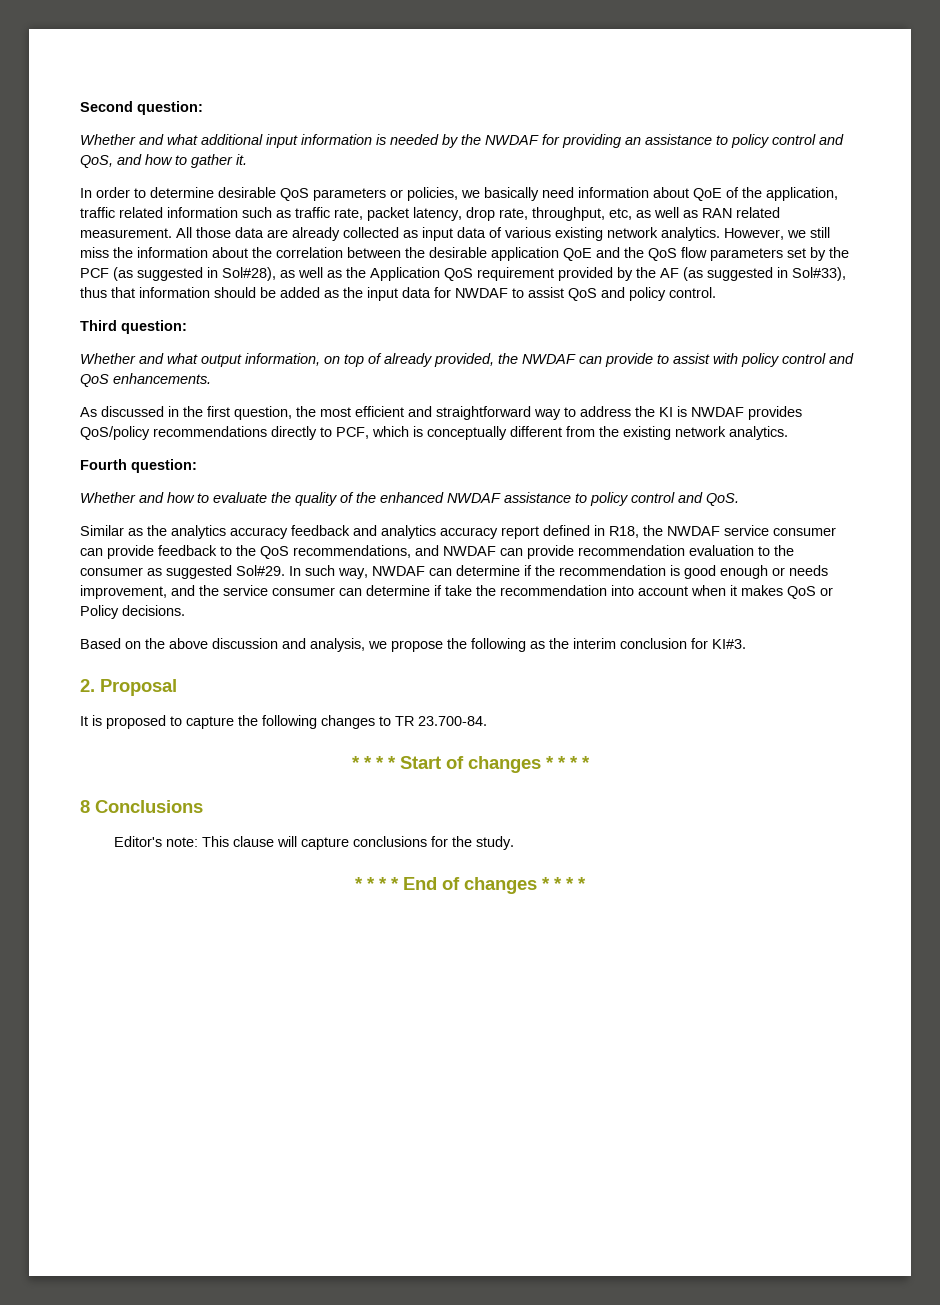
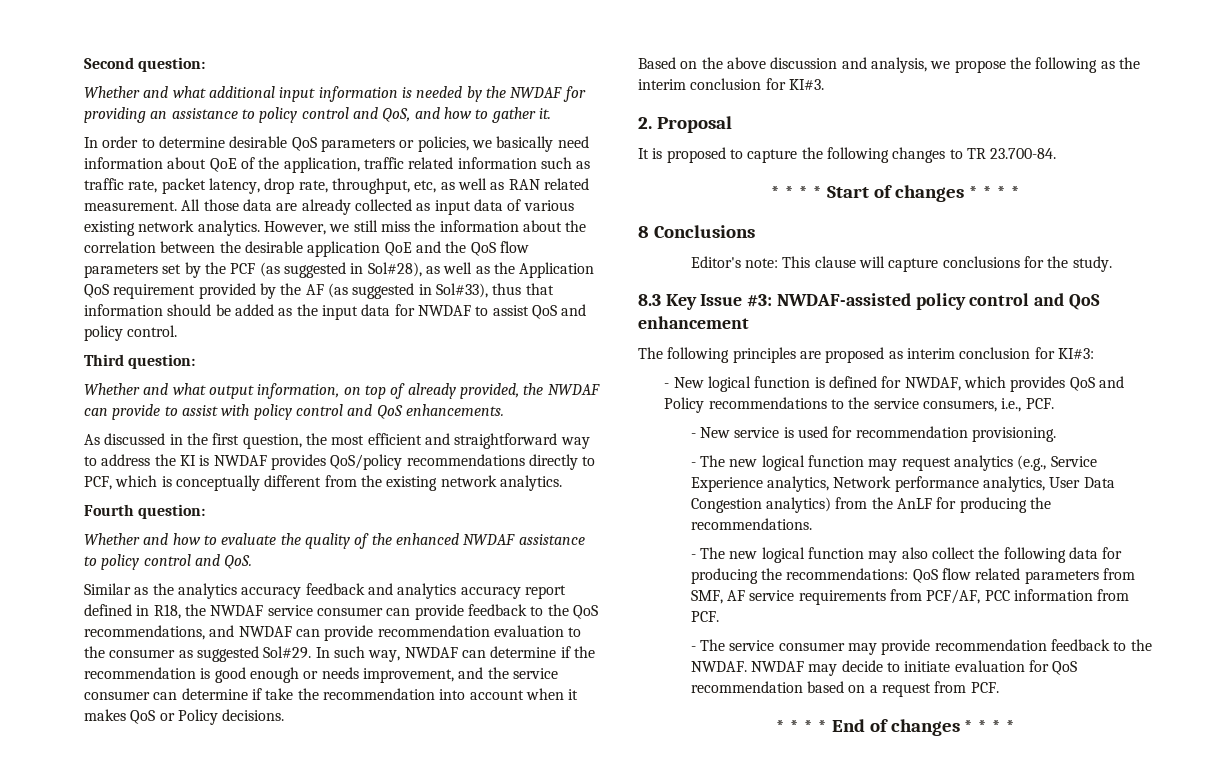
+ 8.3 Key Issue #3: NWDAF-assisted policy control and QoS enhancement
+ The following principles are proposed as interim conclusion for KI#3:
+ - New logical function is defined for NWDAF, which provides QoS and Policy recommendations to the service consumers, i.e., PCF.
+ - New service is used for recommendation provisioning.
+ - The new logical function may request analytics (e.g., Service Experience analytics, Network performance analytics, User Data Congestion analytics) from the AnLF for producing the recommendations.
+ - The new logical function may also collect the following data for producing the recommendations: QoS flow related parameters from SMF, AF service requirements from PCF/AF, PCC information from PCF.
+ - The service consumer may provide recommendation feedback to the NWDAF. NWDAF may decide to initiate evaluation for QoS recommendation based on a request from PCF.

